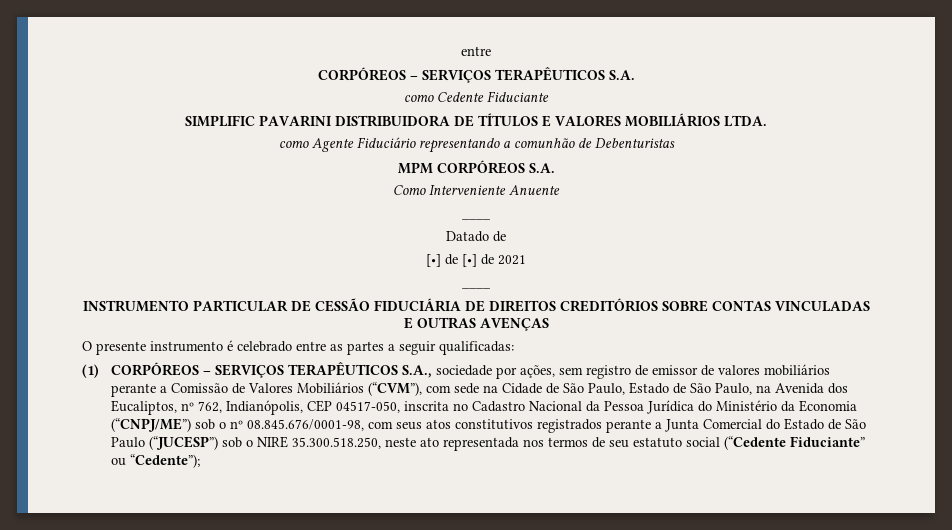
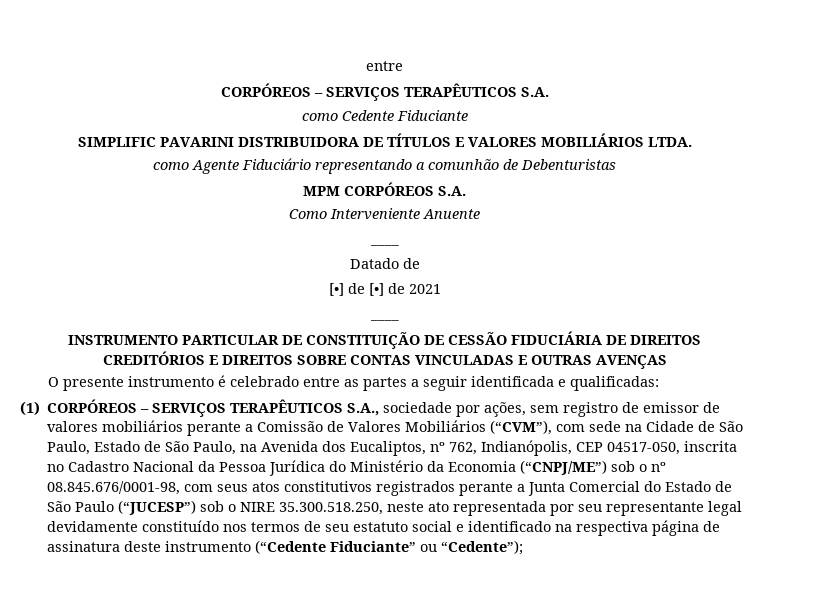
- INSTRUMENTO PARTICULAR DE CESSÃO FIDUCIÁRIA DE DIREITOS CREDITÓRIOS SOBRE CONTAS VINCULADAS E OUTRAS AVENÇAS
+ INSTRUMENTO PARTICULAR DE CONSTITUIÇÃO DE CESSÃO FIDUCIÁRIA DE DIREITOS CREDITÓRIOS E DIREITOS SOBRE CONTAS VINCULADAS E OUTRAS AVENÇAS
- O presente instrumento é celebrado entre as partes a seguir qualificadas:
+ O presente instrumento é celebrado entre as partes a seguir identificada e qualificadas:
- (1) CORPÓREOS – SERVIÇOS TERAPÊUTICOS S.A., sociedade por ações, sem registro de emissor de valores mobiliários perante a Comissão de Valores Mobiliários (“CVM”), com sede na Cidade de São Paulo, Estado de São Paulo, na Avenida dos Eucaliptos, nº 762, Indianópolis, CEP 04517-050, inscrita no Cadastro Nacional da Pessoa Jurídica do Ministério da Economia (“CNPJ/ME”) sob o nº 08.845.676/0001-98, com seus atos constitutivos registrados perante a Junta Comercial do Estado de São Paulo (“JUCESP”) sob o NIRE 35.300.518.250, neste ato representada nos termos de seu estatuto social (“Cedente Fiduciante” ou “Cedente”);
+ (1) CORPÓREOS – SERVIÇOS TERAPÊUTICOS S.A., sociedade por ações, sem registro de emissor de valores mobiliários perante a Comissão de Valores Mobiliários (“CVM”), com sede na Cidade de São Paulo, Estado de São Paulo, na Avenida dos Eucaliptos, nº 762, Indianópolis, CEP 04517-050, inscrita no Cadastro Nacional da Pessoa Jurídica do Ministério da Economia (“CNPJ/ME”) sob o nº 08.845.676/0001-98, com seus atos constitutivos registrados perante a Junta Comercial do Estado de São Paulo (“JUCESP”) sob o NIRE 35.300.518.250, neste ato representada por seu representante legal devidamente constituído nos termos de seu estatuto social e identificado na respectiva página de assinatura deste instrumento (“Cedente Fiduciante” ou “Cedente”);

